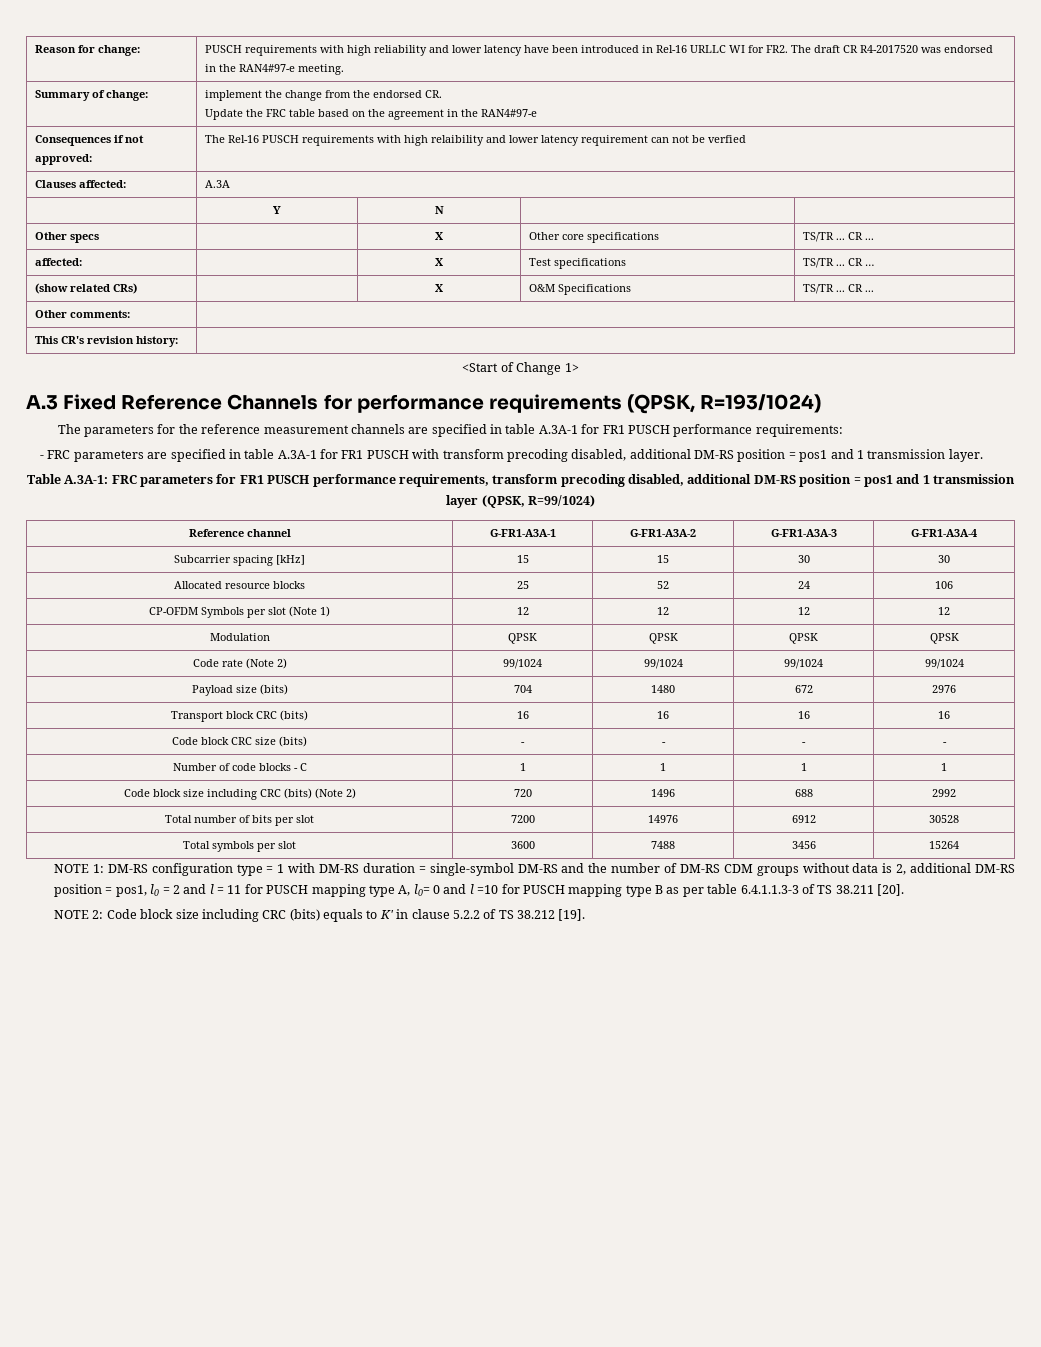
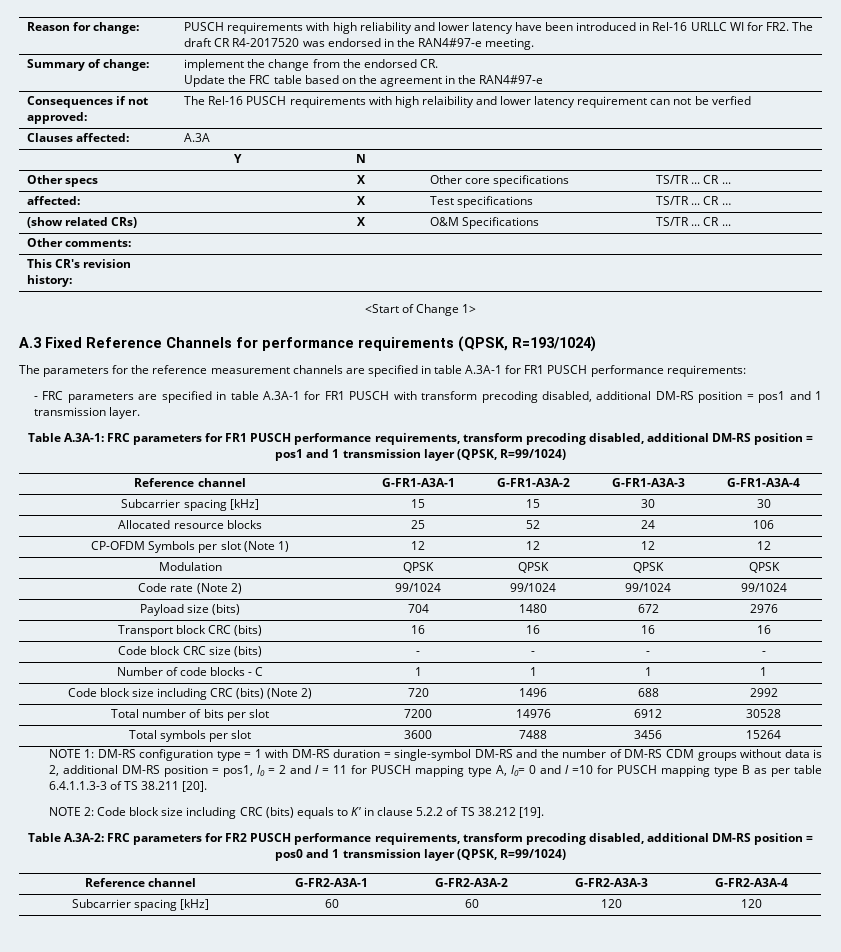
+ Table A.3A-2: FRC parameters for FR2 PUSCH performance requirements, transform precoding disabled, additional DM-RS position = pos0 and 1 transmission layer (QPSK, R=99/1024)
+ Reference channel | G-FR2-A3A-1 | G-FR2-A3A-2 | G-FR2-A3A-3 | G-FR2-A3A-4
+ Subcarrier spacing [kHz] | 60 | 60 | 120 | 120

